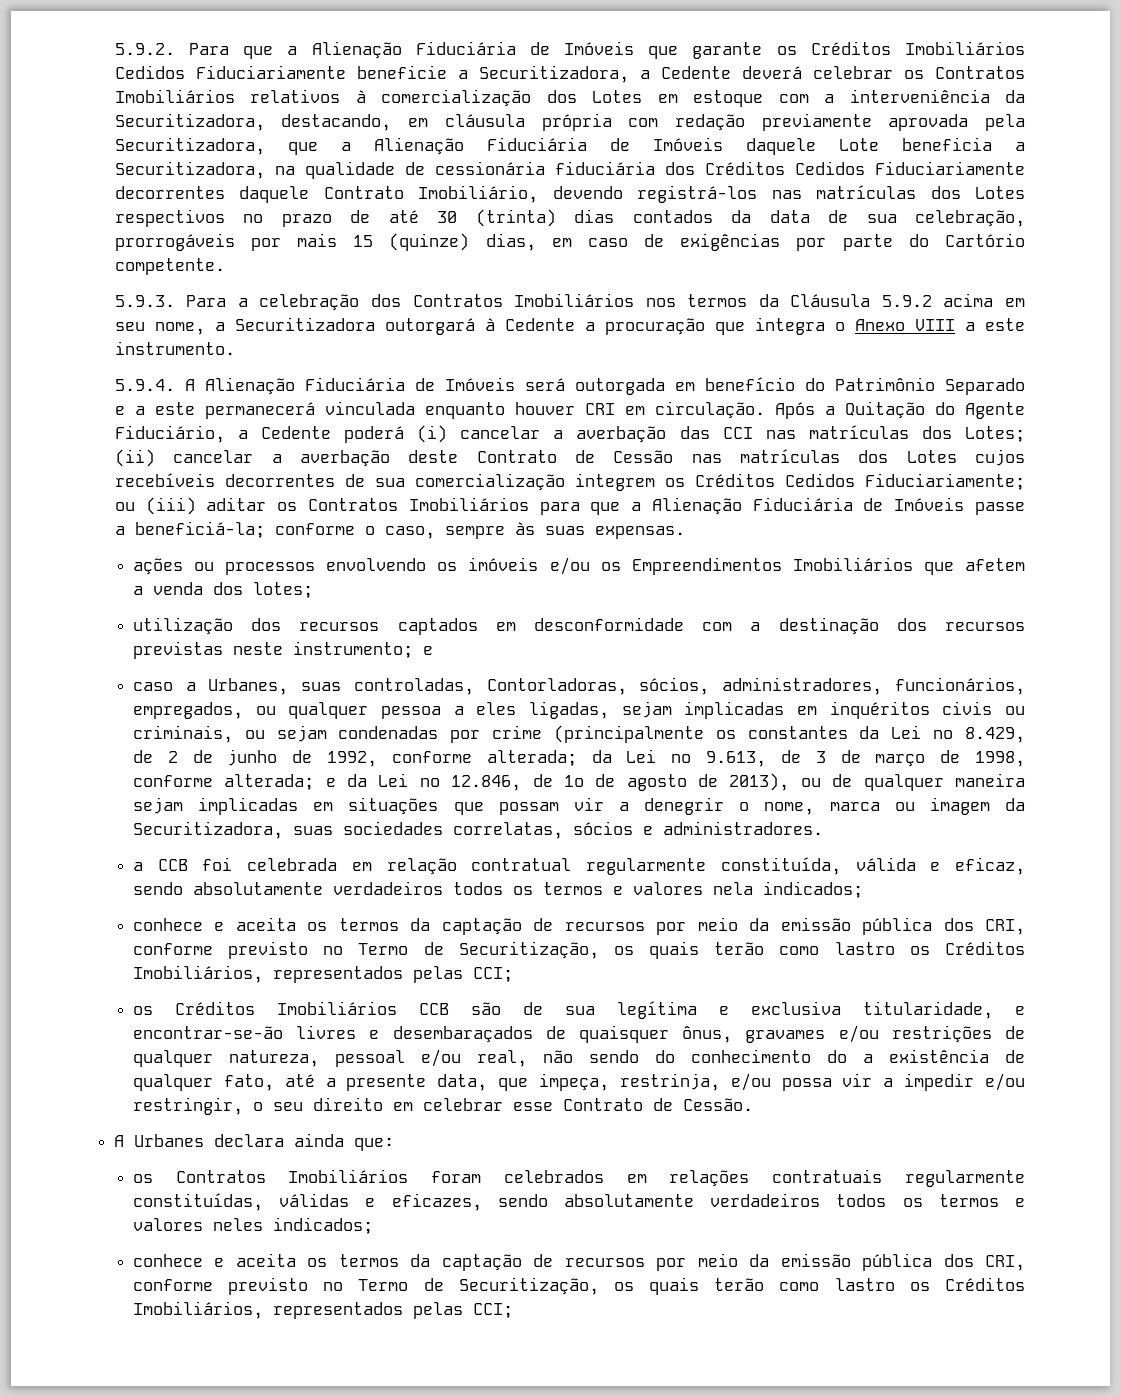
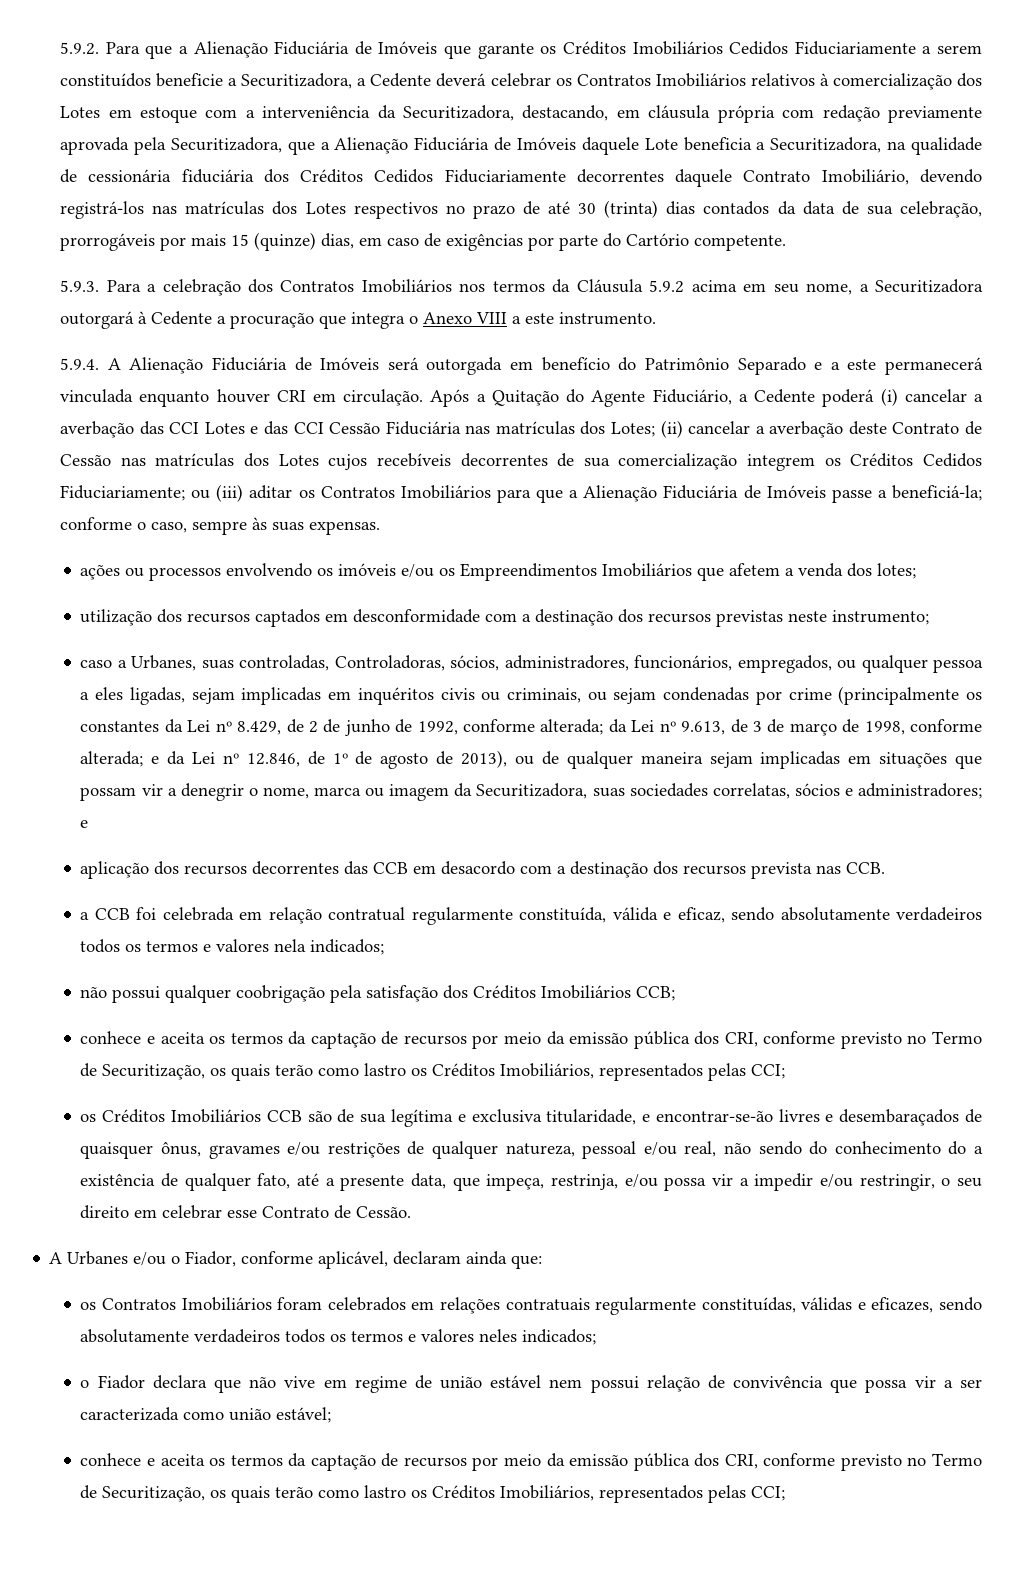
- 5.9.2. Para que a Alienação Fiduciária de Imóveis que garante os Créditos Imobiliários Cedidos Fiduciariamente beneficie a Securitizadora, a Cedente deverá celebrar os Contratos Imobiliários relativos à comercialização dos Lotes em estoque com a interveniência da Securitizadora, destacando, em cláusula própria com redação previamente aprovada pela Securitizadora, que a Alienação Fiduciária de Imóveis daquele Lote beneficia a Securitizadora, na qualidade de cessionária fiduciária dos Créditos Cedidos Fiduciariamente decorrentes daquele Contrato Imobiliário, devendo registrá-los nas matrículas dos Lotes respectivos no prazo de até 30 (trinta) dias contados da data de sua celebração, prorrogáveis por mais 15 (quinze) dias, em caso de exigências por parte do Cartório competente.
+ 5.9.2. Para que a Alienação Fiduciária de Imóveis que garante os Créditos Imobiliários Cedidos Fiduciariamente a serem constituídos beneficie a Securitizadora, a Cedente deverá celebrar os Contratos Imobiliários relativos à comercialização dos Lotes em estoque com a interveniência da Securitizadora, destacando, em cláusula própria com redação previamente aprovada pela Securitizadora, que a Alienação Fiduciária de Imóveis daquele Lote beneficia a Securitizadora, na qualidade de cessionária fiduciária dos Créditos Cedidos Fiduciariamente decorrentes daquele Contrato Imobiliário, devendo registrá-los nas matrículas dos Lotes respectivos no prazo de até 30 (trinta) dias contados da data de sua celebração, prorrogáveis por mais 15 (quinze) dias, em caso de exigências por parte do Cartório competente.
- Após a Quitação do Agente Fiduciário, a Cedente poderá (i) cancelar a averbação das CCI nas matrículas dos Lotes;
+ Após a Quitação do Agente Fiduciário, a Cedente poderá (i) cancelar a averbação das CCI Lotes e das CCI Cessão Fiduciária nas matrículas dos Lotes;
- utilização dos recursos captados em desconformidade com a destinação dos recursos previstas neste instrumento; e
+ utilização dos recursos captados em desconformidade com a destinação dos recursos previstas neste instrumento;
- caso a Urbanes, suas controladas, Contorladoras, sócios, administradores, funcionários, empregados, ou qualquer pessoa a eles ligadas, sejam implicadas em inquéritos civis ou criminais, ou sejam condenadas por crime (principalmente os constantes da Lei nº 8.429, de 2 de junho de 1992, conforme alterada;
+ caso a Urbanes, suas controladas, Controladoras, sócios, administradores, funcionários, empregados, ou qualquer pessoa a eles ligadas, sejam implicadas em inquéritos civis ou criminais, ou sejam condenadas por crime (principalmente os constantes da Lei nº 8.429, de 2 de junho de 1992, conforme alterada;
- e da Lei nº 12.846, de 1º de agosto de 2013), ou de qualquer maneira sejam implicadas em situações que possam vir a denegrir o nome, marca ou imagem da Securitizadora, suas sociedades correlatas, sócios e administradores.
+ e da Lei nº 12.846, de 1º de agosto de 2013), ou de qualquer maneira sejam implicadas em situações que possam vir a denegrir o nome, marca ou imagem da Securitizadora, suas sociedades correlatas, sócios e administradores; e
+ aplicação dos recursos decorrentes das CCB em desacordo com a destinação dos recursos prevista nas CCB.
+ não possui qualquer coobrigação pela satisfação dos Créditos Imobiliários CCB;
- A Urbanes declara ainda que:
+ A Urbanes e/ou o Fiador, conforme aplicável, declaram ainda que:
+ o Fiador declara que não vive em regime de união estável nem possui relação de convivência que possa vir a ser caracterizada como união estável;

